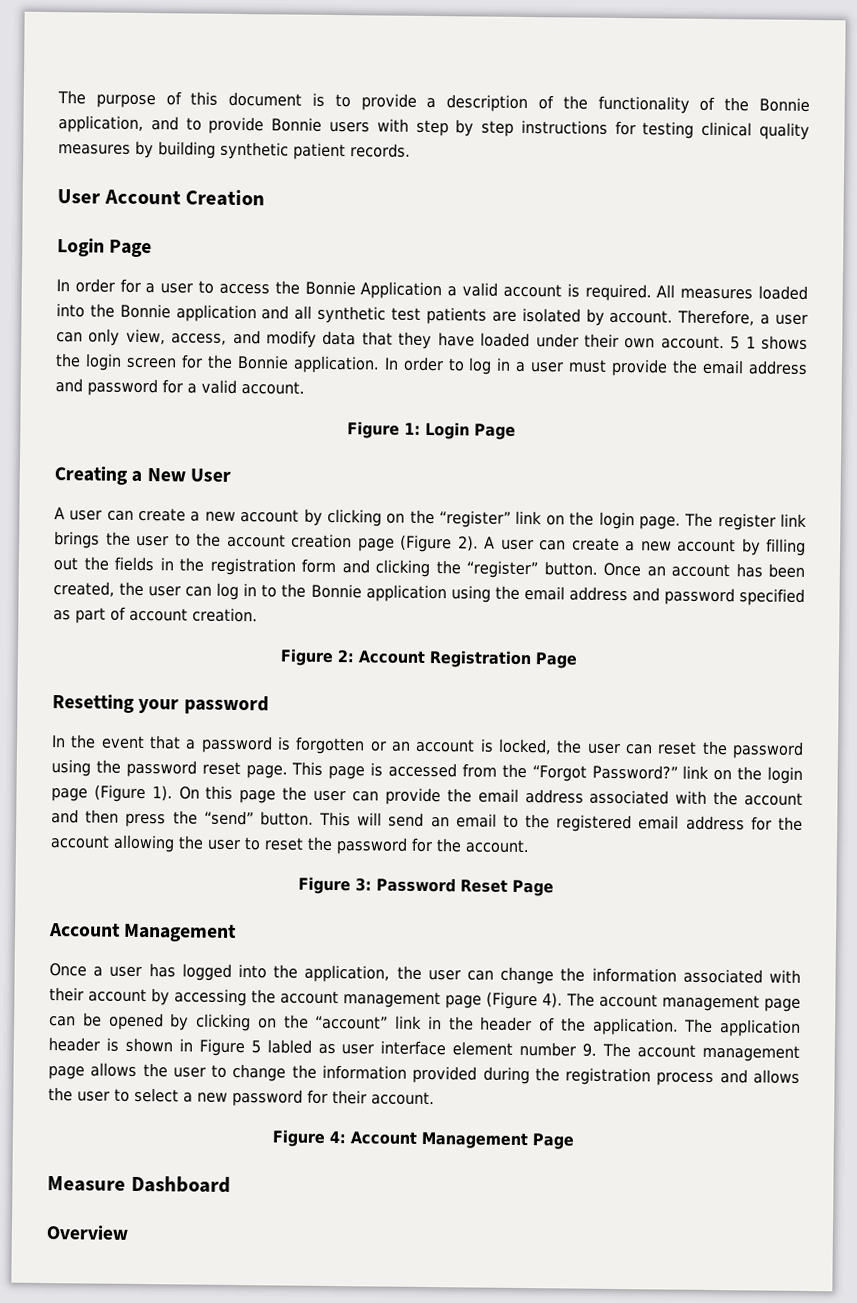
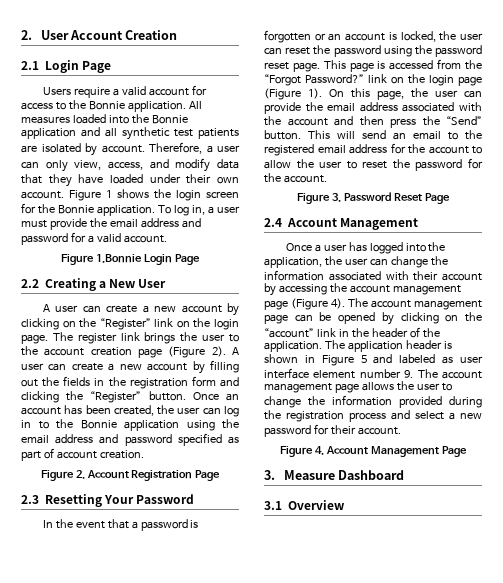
- The purpose of this document is to provide a description of the functionality of the Bonnie application, and to provide Bonnie users with step by step instructions for testing clinical quality measures by building synthetic patient records.
- User Account Creation
- Login Page
- In order for a user to access the Bonnie Application a valid account is required.
+ 2. User Account Creation
+ 2.1 Login Page
+ Users require a valid account for access to the Bonnie application.
- 5 1 shows the login screen for the Bonnie application.
+ Figure 1 shows the login screen for the Bonnie application.
- In order to log in a user must provide the email address and password for a valid account.
+ To log in, a user must provide the email address and password for a valid account.
- Figure 1: Login Page
- Creating a New User
+ Figure 1.Bonnie Login Page
+ 2.2 Creating a New User
- A user can create a new account by clicking on the “register” link on the login page.
+ A user can create a new account by clicking on the “Register” link on the login page.
- A user can create a new account by filling out the fields in the registration form and clicking the “register” button.
+ A user can create a new account by filling out the fields in the registration form and clicking the “Register” button.
- Figure 2: Account Registration Page
+ Figure 2. Account Registration Page
- Resetting your password
+ 2.3 Resetting Your Password
- On this page the user can provide the email address associated with the account and then press the “send” button.
+ On this page, the user can provide the email address associated with the account and then press the “Send” button.
- This will send an email to the registered email address for the account allowing the user to reset the password for the account.
+ This will send an email to the registered email address for the account to allow the user to reset the password for the account.
- Figure 3: Password Reset Page
- Account Management
+ Figure 3. Password Reset Page
+ 2.4 Account Management
- The application header is shown in Figure 5 labled as user interface element number 9. The account management page allows the user to change the information provided during the registration process and allows the user to select a new password for their account.
+ The application header is shown in Figure 5 and labeled as user interface element number 9. The account management page allows the user to change the information provided during the registration process and select a new password for their account.
- Figure 4: Account Management Page
+ Figure 4. Account Management Page
- Measure Dashboard
+ 3. Measure Dashboard
- Overview
+ 3.1 Overview

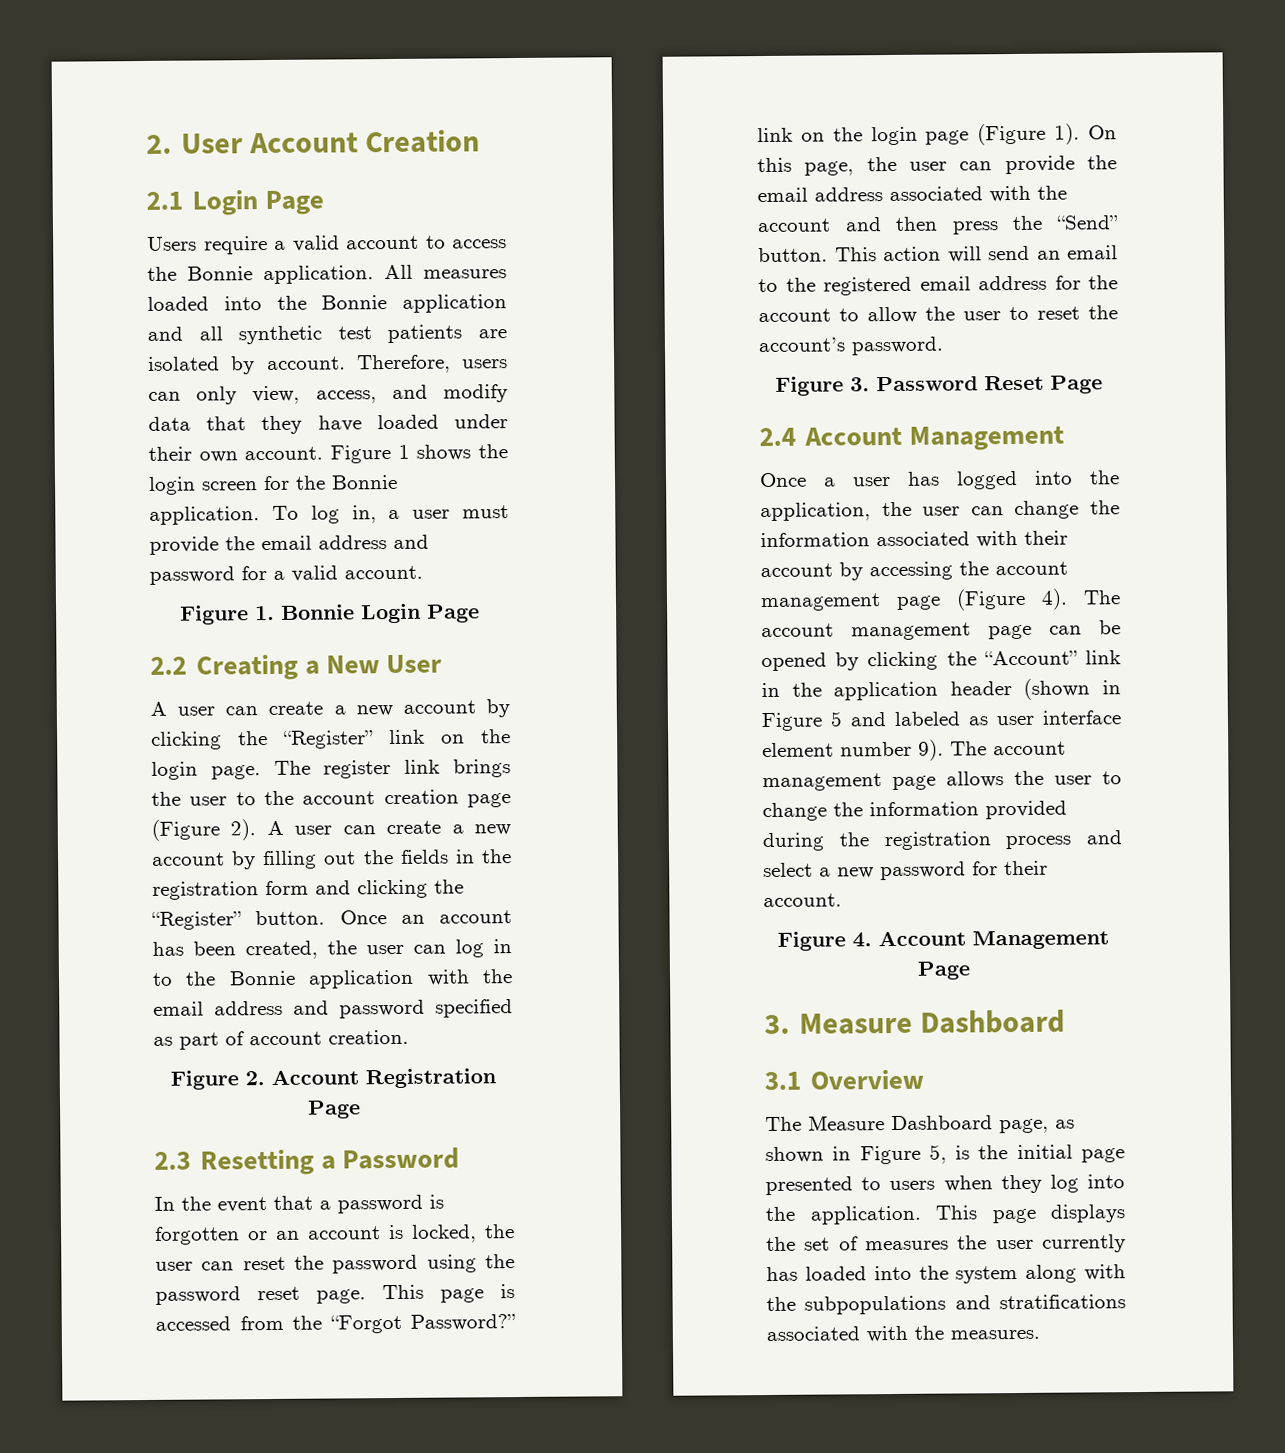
- Users require a valid account for access to the Bonnie application.
+ Users require a valid account to access the Bonnie application.
- Therefore, a user can only view, access, and modify data that they have loaded under their own account.
+ Therefore, users can only view, access, and modify data that they have loaded under their own account.
- Figure 1.Bonnie Login Page
+ Figure 1. Bonnie Login Page
- A user can create a new account by clicking on the “Register” link on the login page.
+ A user can create a new account by clicking the “Register” link on the login page.
- Once an account has been created, the user can log in to the Bonnie application using the email address and password specified as part of account creation.
+ Once an account has been created, the user can log in to the Bonnie application with the email address and password specified as part of account creation.
- 2.3 Resetting Your Password
+ 2.3 Resetting a Password
- This will send an email to the registered email address for the account to allow the user to reset the password for the account.
+ This action will send an email to the registered email address for the account to allow the user to reset the account’s password.
- The account management page can be opened by clicking on the “account” link in the header of the application. The application header is shown in Figure 5 and labeled as user interface element number 9. The account management page allows the user to change the information provided during the registration process and select a new password for their account.
+ The account management page can be opened by clicking the “Account” link in the application header (shown in Figure 5 and labeled as user interface element number 9). The account management page allows the user to change the information provided during the registration process and select a new password for their account.
+ The Measure Dashboard page, as shown in Figure 5, is the initial page presented to users when they log into the application. This page displays the set of measures the user currently has loaded into the system along with the subpopulations and stratifications associated with the measures.

